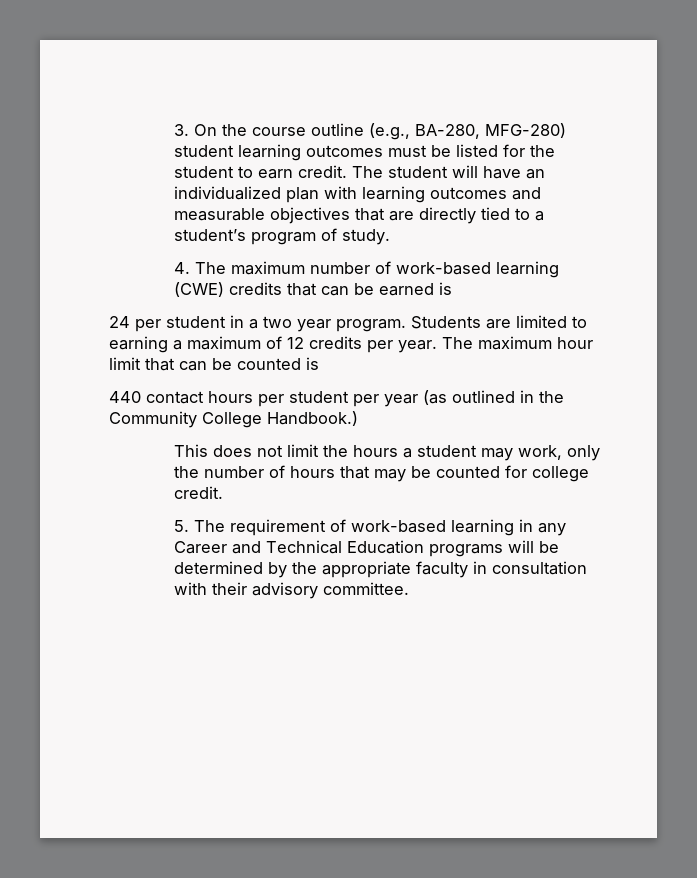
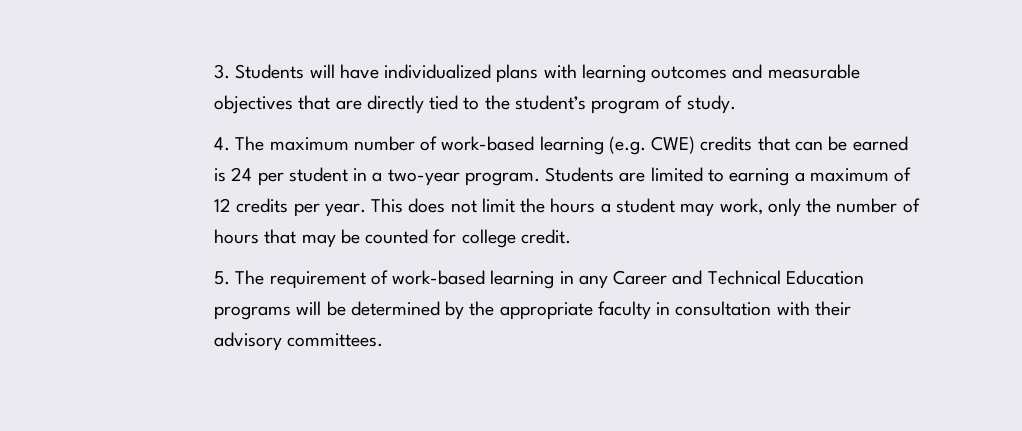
- 3. On the course outline (e.g., BA-280, MFG-280) student learning outcomes must be listed for the student to earn credit. The student will have an individualized plan with learning outcomes and measurable objectives that are directly tied to a student’s program of study.
+ 3. Students will have individualized plans with learning outcomes and measurable objectives that are directly tied to the student’s program of study.
- 4. The maximum number of work-based learning (CWE) credits that can be earned is
- 24 per student in a two year program.
+ 4. The maximum number of work-based learning (e.g. CWE) credits that can be earned is 24 per student in a two-year program.
- Students are limited to earning a maximum of 12 credits per year. The maximum hour limit that can be counted is
- 440 contact hours per student per year (as outlined in the Community College Handbook.)
- This does not limit the hours a student may work, only the number of hours that may be counted for college credit.
+ Students are limited to earning a maximum of 12 credits per year. This does not limit the hours a student may work, only the number of hours that may be counted for college credit.
- 5. The requirement of work-based learning in any Career and Technical Education programs will be determined by the appropriate faculty in consultation with their advisory committee.
+ 5. The requirement of work-based learning in any Career and Technical Education programs will be determined by the appropriate faculty in consultation with their advisory committees.

